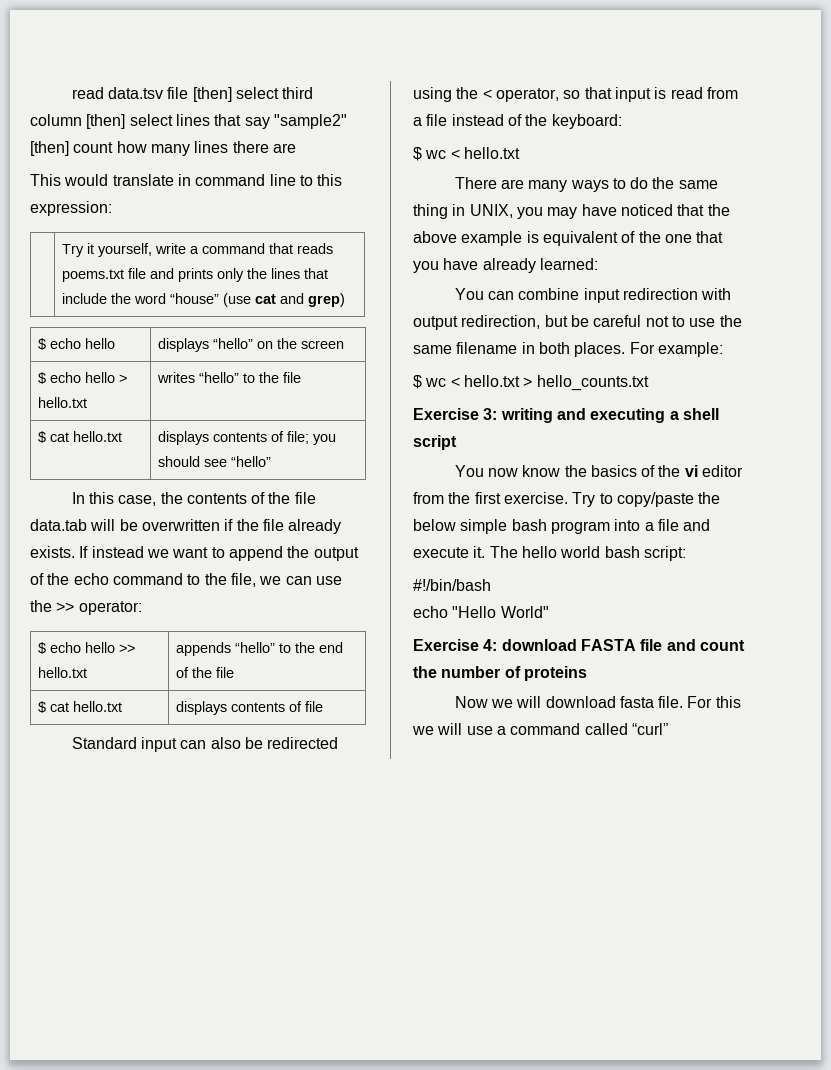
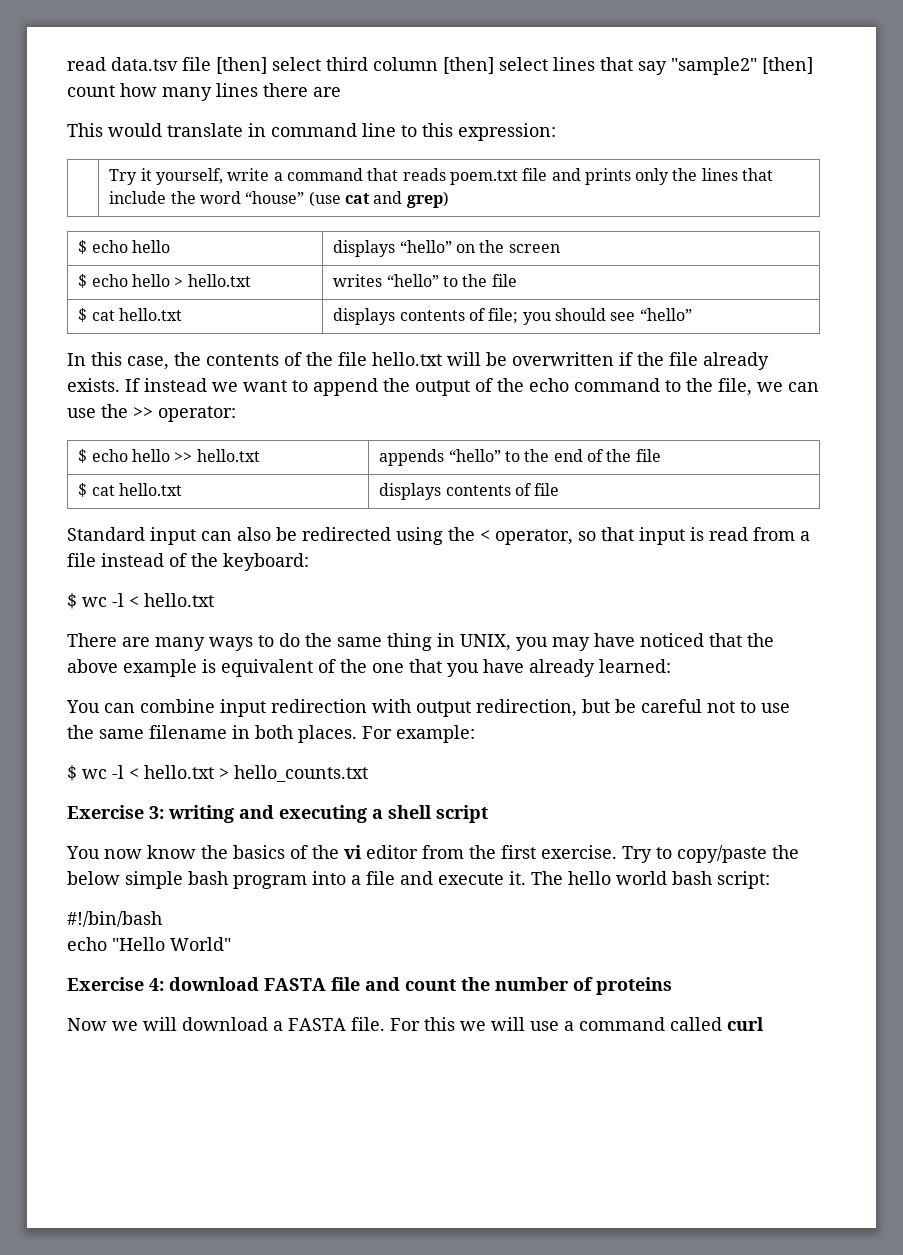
- | Try it yourself, write a command that reads poems.txt file and prints only the lines that include the word “house” (use cat and grep)
+ | Try it yourself, write a command that reads poem.txt file and prints only the lines that include the word “house” (use cat and grep)
- In this case, the contents of the file data.tab will be overwritten if the file already exists.
+ In this case, the contents of the file hello.txt will be overwritten if the file already exists.
  Standard input can also be redirected using the < operator, so that input is read from a file instead of the keyboard:
- $ wc < hello.txt
+ $ wc -l < hello.txt
- $ wc < hello.txt > hello_counts.txt
+ $ wc -l < hello.txt > hello_counts.txt
- Now we will download fasta file.
+ Now we will download a FASTA file.
- For this we will use a command called “curl”
+ For this we will use a command called curl

